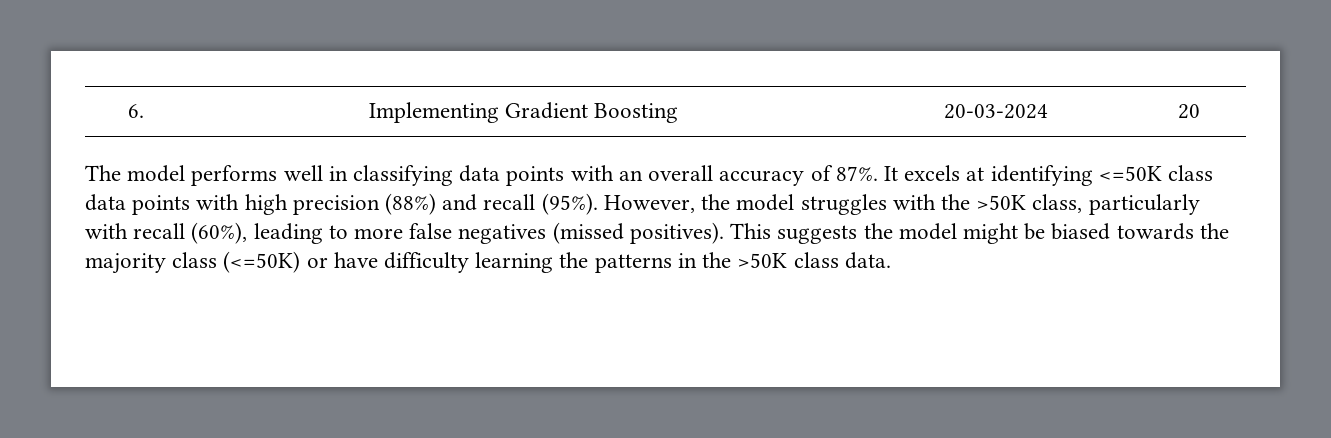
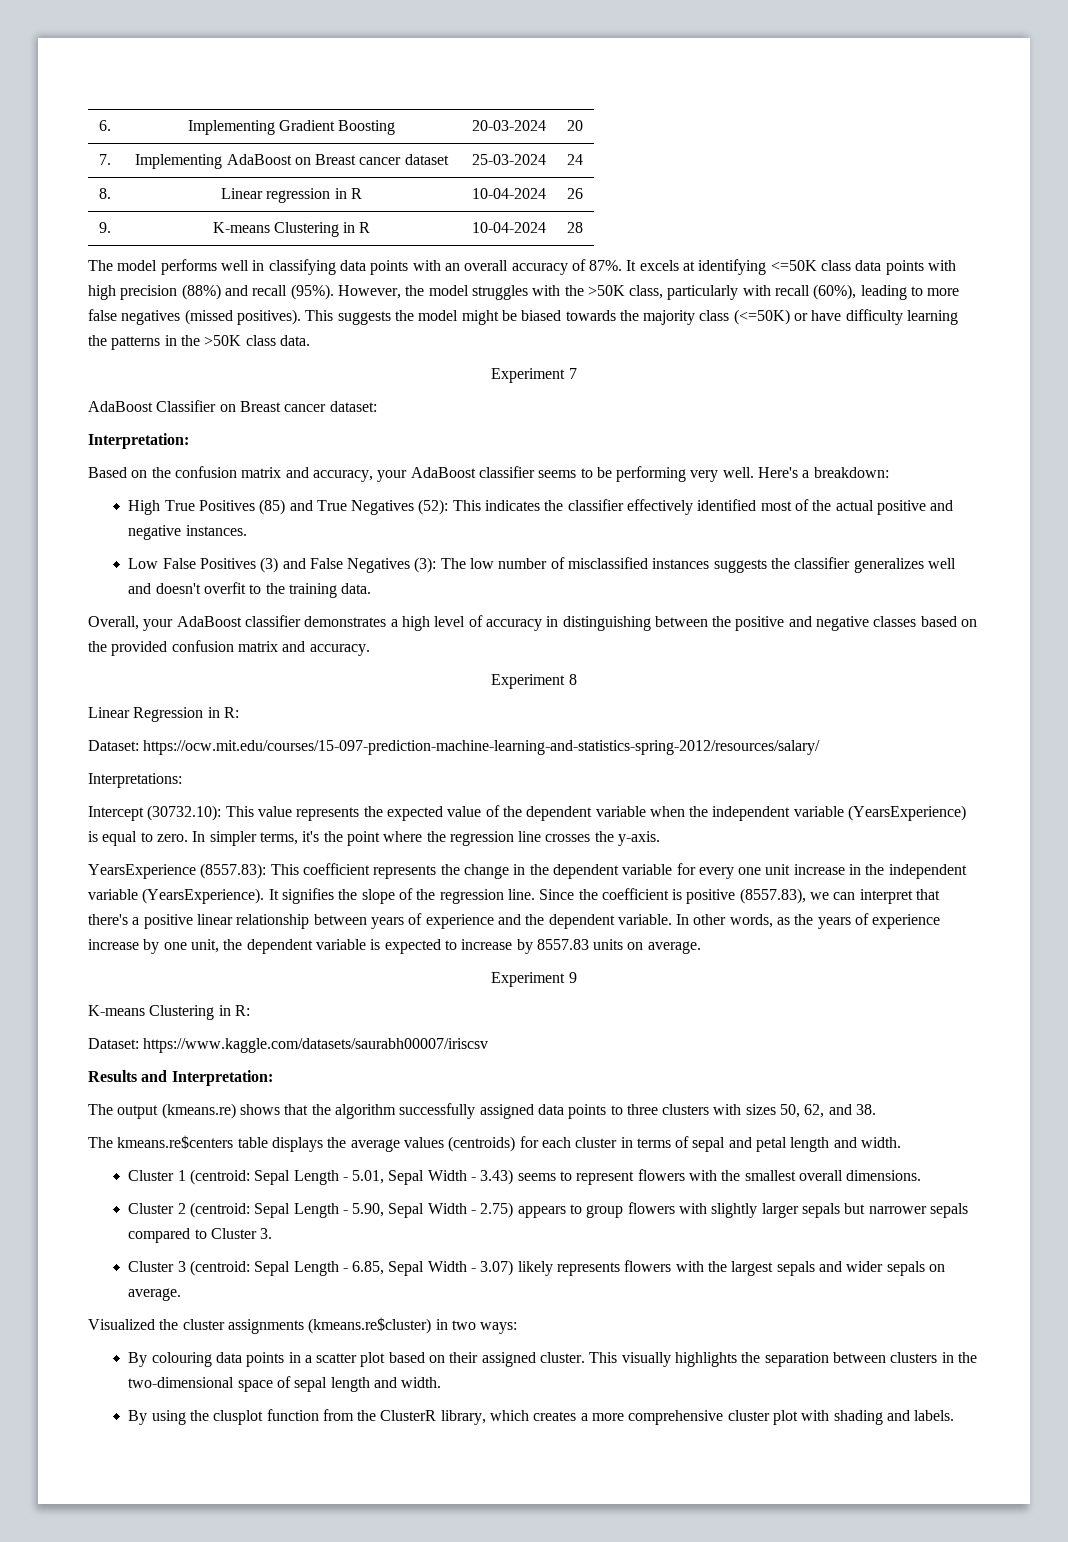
+ 7. | Implementing AdaBoost on Breast cancer dataset | 25-03-2024 | 24
+ 8. | Linear regression in R | 10-04-2024 | 26
+ 9. | K-means Clustering in R | 10-04-2024 | 28
+ Experiment 7
+ AdaBoost Classifier on Breast cancer dataset:
+ Interpretation:
+ Based on the confusion matrix and accuracy, your AdaBoost classifier seems to be performing very well. Here's a breakdown:
+ High True Positives (85) and True Negatives (52): This indicates the classifier effectively identified most of the actual positive and negative instances.
+ Low False Positives (3) and False Negatives (3): The low number of misclassified instances suggests the classifier generalizes well and doesn't overfit to the training data.
+ Overall, your AdaBoost classifier demonstrates a high level of accuracy in distinguishing between the positive and negative classes based on the provided confusion matrix and accuracy.
+ Experiment 8
+ Linear Regression in R:
+ Dataset: https://ocw.mit.edu/courses/15-097-prediction-machine-learning-and-statistics-spring-2012/resources/salary/
+ Interpretations:
+ Intercept (30732.10): This value represents the expected value of the dependent variable when the independent variable (YearsExperience) is equal to zero. In simpler terms, it's the point where the regression line crosses the y-axis.
+ YearsExperience (8557.83): This coefficient represents the change in the dependent variable for every one unit increase in the independent variable (YearsExperience). It signifies the slope of the regression line. Since the coefficient is positive (8557.83), we can interpret that there's a positive linear relationship between years of experience and the dependent variable. In other words, as the years of experience increase by one unit, the dependent variable is expected to increase by 8557.83 units on average.
+ Experiment 9
+ K-means Clustering in R:
+ Dataset: https://www.kaggle.com/datasets/saurabh00007/iriscsv
+ Results and Interpretation:
+ The output (kmeans.re) shows that the algorithm successfully assigned data points to three clusters with sizes 50, 62, and 38.
+ The kmeans.re$centers table displays the average values (centroids) for each cluster in terms of sepal and petal length and width.
+ Cluster 1 (centroid: Sepal Length - 5.01, Sepal Width - 3.43) seems to represent flowers with the smallest overall dimensions.
+ Cluster 2 (centroid: Sepal Length - 5.90, Sepal Width - 2.75) appears to group flowers with slightly larger sepals but narrower sepals compared to Cluster 3.
+ Cluster 3 (centroid: Sepal Length - 6.85, Sepal Width - 3.07) likely represents flowers with the largest sepals and wider sepals on average.
+ Visualized the cluster assignments (kmeans.re$cluster) in two ways:
+ By colouring data points in a scatter plot based on their assigned cluster. This visually highlights the separation between clusters in the two-dimensional space of sepal length and width.
+ By using the clusplot function from the ClusterR library, which creates a more comprehensive cluster plot with shading and labels.

